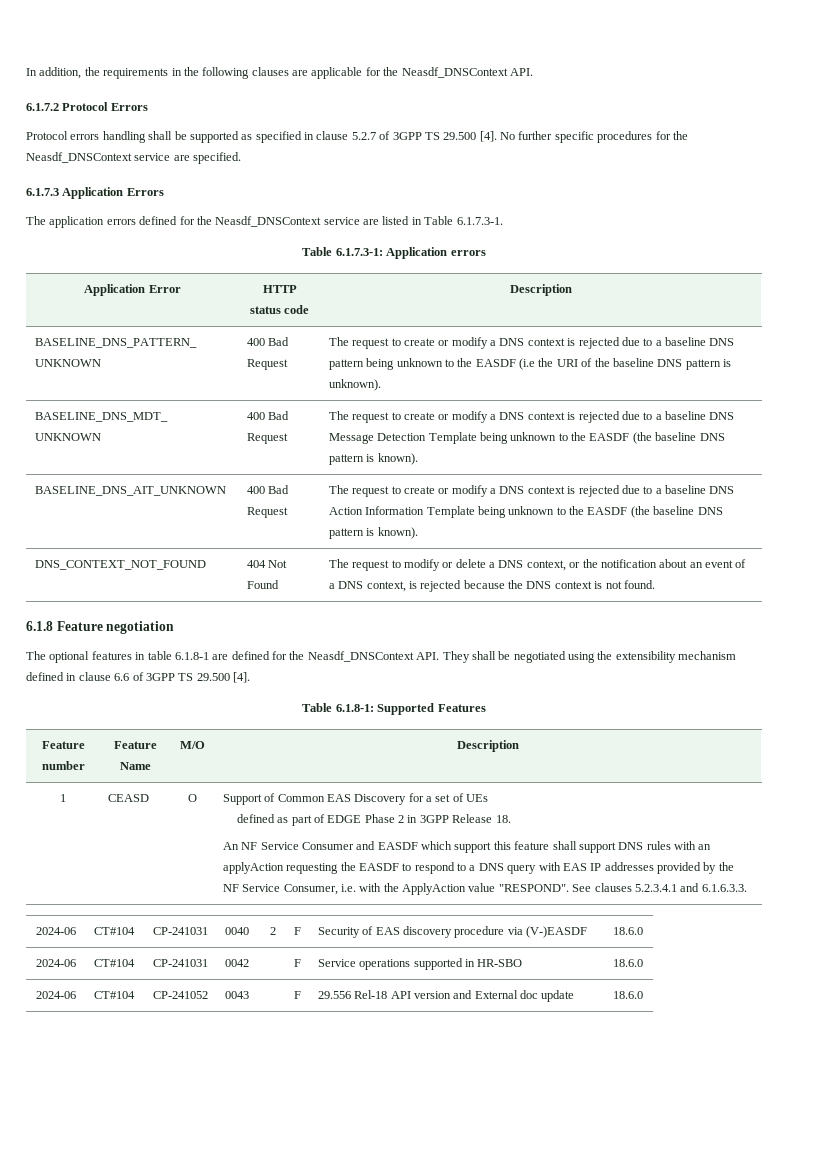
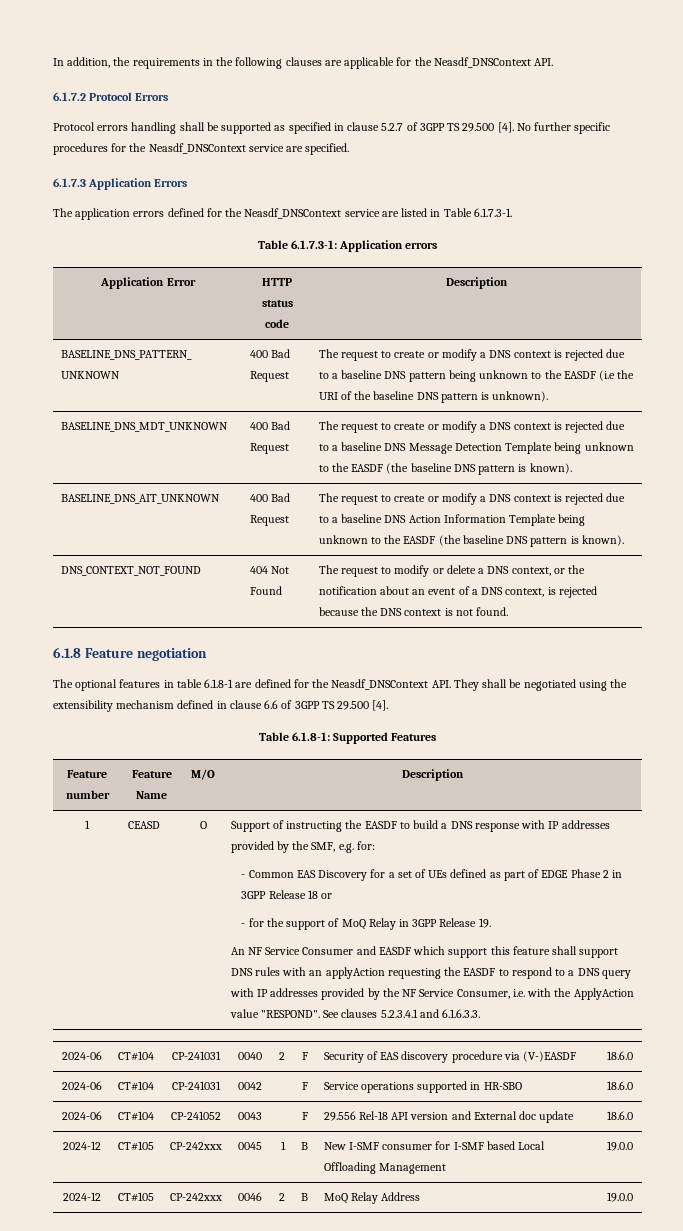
- Support of Common EAS Discovery for a set of UEs
- defined as part of EDGE Phase 2 in 3GPP Release 18.
+ Support of instructing the EASDF to build a DNS response with IP addresses provided by the SMF, e.g. for:
+ - Common EAS Discovery for a set of UEs defined as part of EDGE Phase 2 in 3GPP Release 18 or
+ - for the support of MoQ Relay in 3GPP Release 19.
- An NF Service Consumer and EASDF which support this feature shall support DNS rules with an applyAction requesting the EASDF to respond to a DNS query with EAS IP addresses provided by the NF Service Consumer, i.e. with the ApplyAction value "RESPOND".
+ An NF Service Consumer and EASDF which support this feature shall support DNS rules with an applyAction requesting the EASDF to respond to a DNS query with IP addresses provided by the NF Service Consumer, i.e. with the ApplyAction value "RESPOND".
+ 2024-12 | CT#105 | CP-242xxx | 0045 | 1 | B | New I-SMF consumer for I-SMF based Local Offloading Management | 19.0.0
+ 2024-12 | CT#105 | CP-242xxx | 0046 | 2 | B | MoQ Relay Address | 19.0.0

